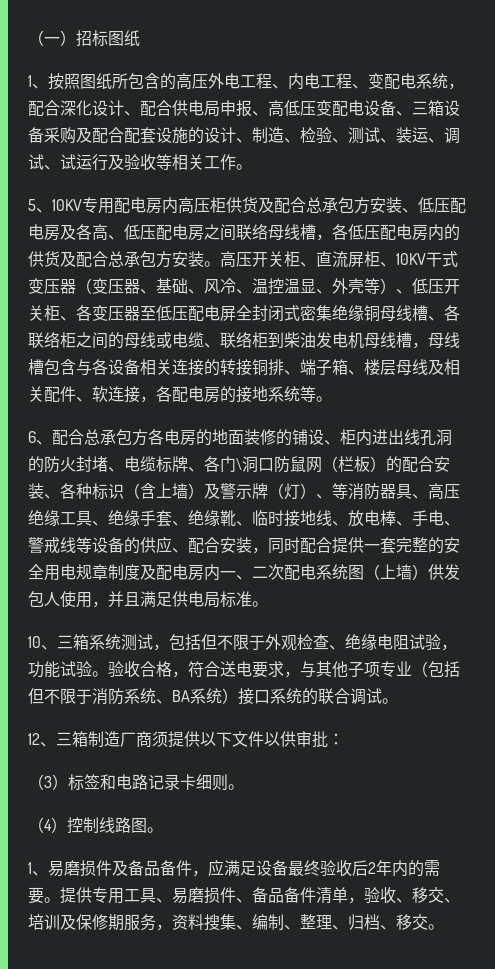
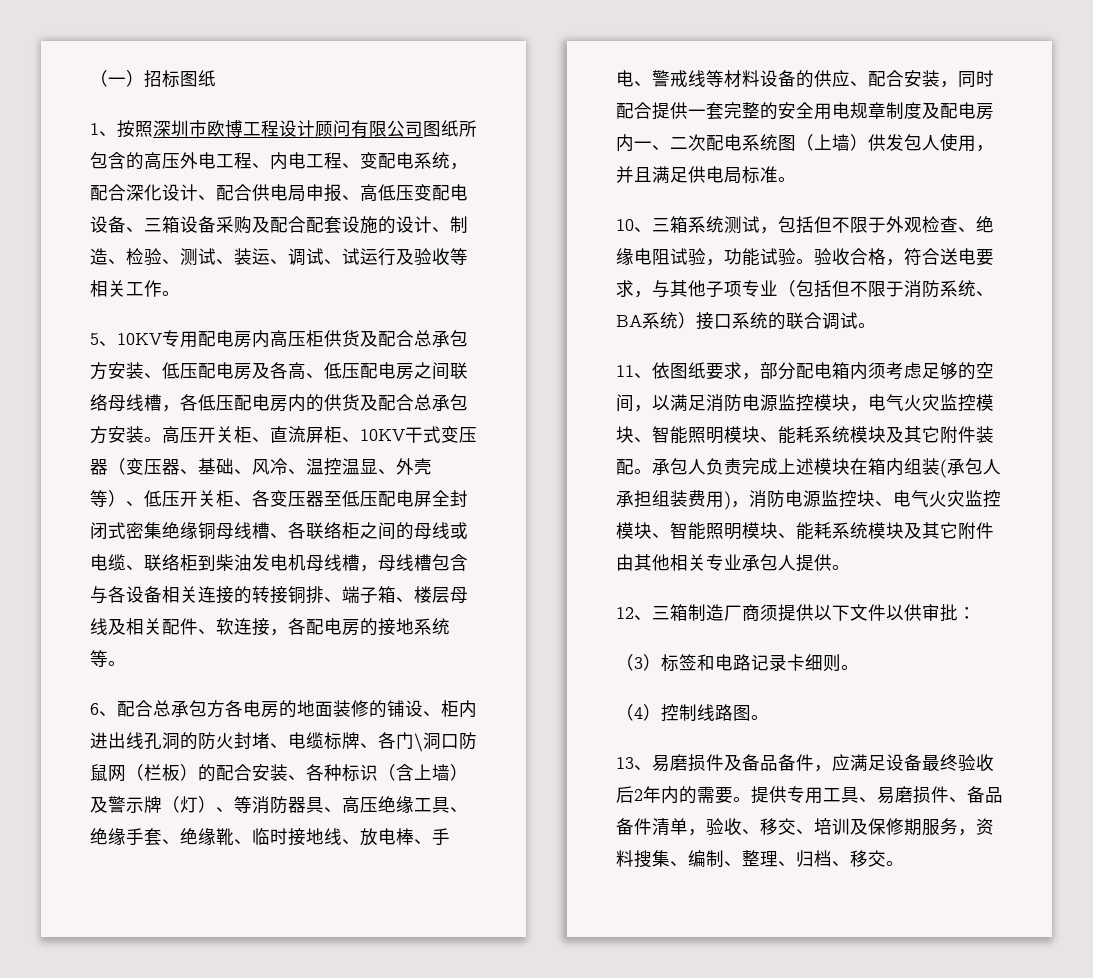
- 1、按照图纸所包含的高压外电工程、内电工程、变配电系统，配合深化设计、配合供电局申报、高低压变配电设备、三箱设备采购及配合配套设施的设计、制造、检验、测试、装运、调试、试运行及验收等相关工作。
+ 1、按照深圳市欧博工程设计顾问有限公司图纸所包含的高压外电工程、内电工程、变配电系统，配合深化设计、配合供电局申报、高低压变配电设备、三箱设备采购及配合配套设施的设计、制造、检验、测试、装运、调试、试运行及验收等相关工作。
- 6、配合总承包方各电房的地面装修的铺设、柜内进出线孔洞的防火封堵、电缆标牌、各门\洞口防鼠网（栏板）的配合安装、各种标识（含上墙）及警示牌（灯）、等消防器具、高压绝缘工具、绝缘手套、绝缘靴、临时接地线、放电棒、手电、警戒线等设备的供应、配合安装，同时配合提供一套完整的安全用电规章制度及配电房内一、二次配电系统图（上墙）供发包人使用，并且满足供电局标准。
+ 6、配合总承包方各电房的地面装修的铺设、柜内进出线孔洞的防火封堵、电缆标牌、各门\洞口防鼠网（栏板）的配合安装、各种标识（含上墙）及警示牌（灯）、等消防器具、高压绝缘工具、绝缘手套、绝缘靴、临时接地线、放电棒、手电、警戒线等材料设备的供应、配合安装，同时配合提供一套完整的安全用电规章制度及配电房内一、二次配电系统图（上墙）供发包人使用，并且满足供电局标准。
+ 11、依图纸要求，部分配电箱内须考虑足够的空间，以满足消防电源监控模块，电气火灾监控模块、智能照明模块、能耗系统模块及其它附件装配。承包人负责完成上述模块在箱内组装(承包人承担组装费用)，消防电源监控块、电气火灾监控模块、智能照明模块、能耗系统模块及其它附件由其他相关专业承包人提供。
- 1、易磨损件及备品备件，应满足设备最终验收后2年内的需要。
+ 13、易磨损件及备品备件，应满足设备最终验收后2年内的需要。

